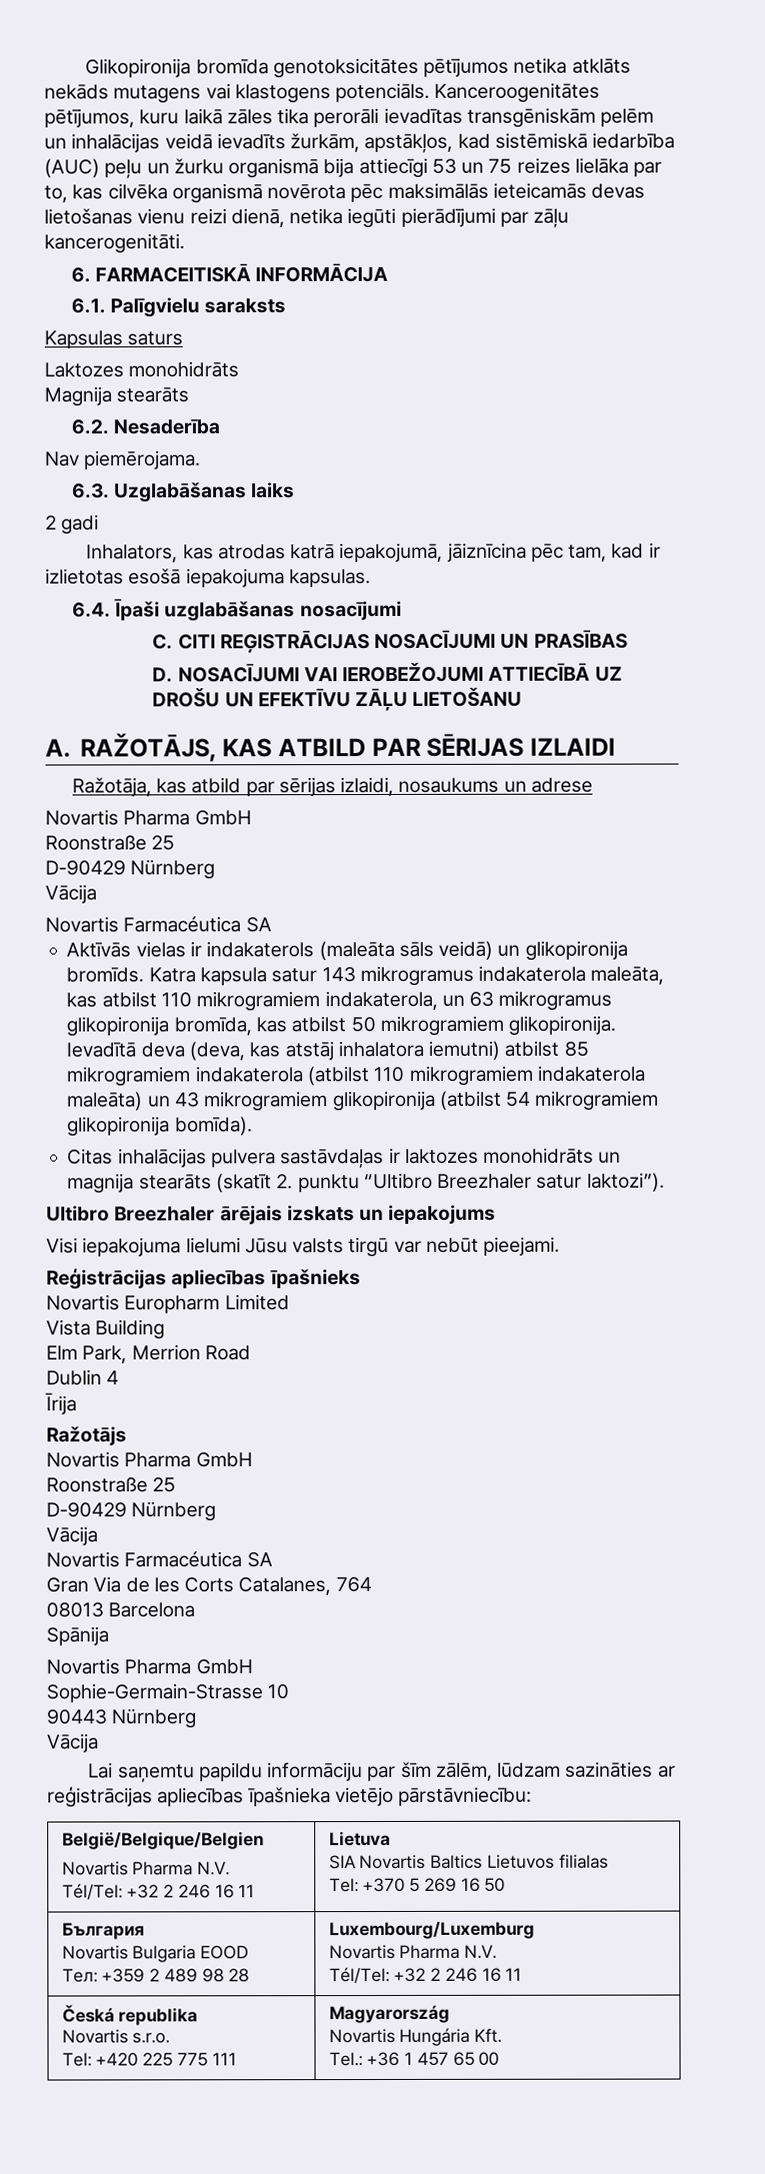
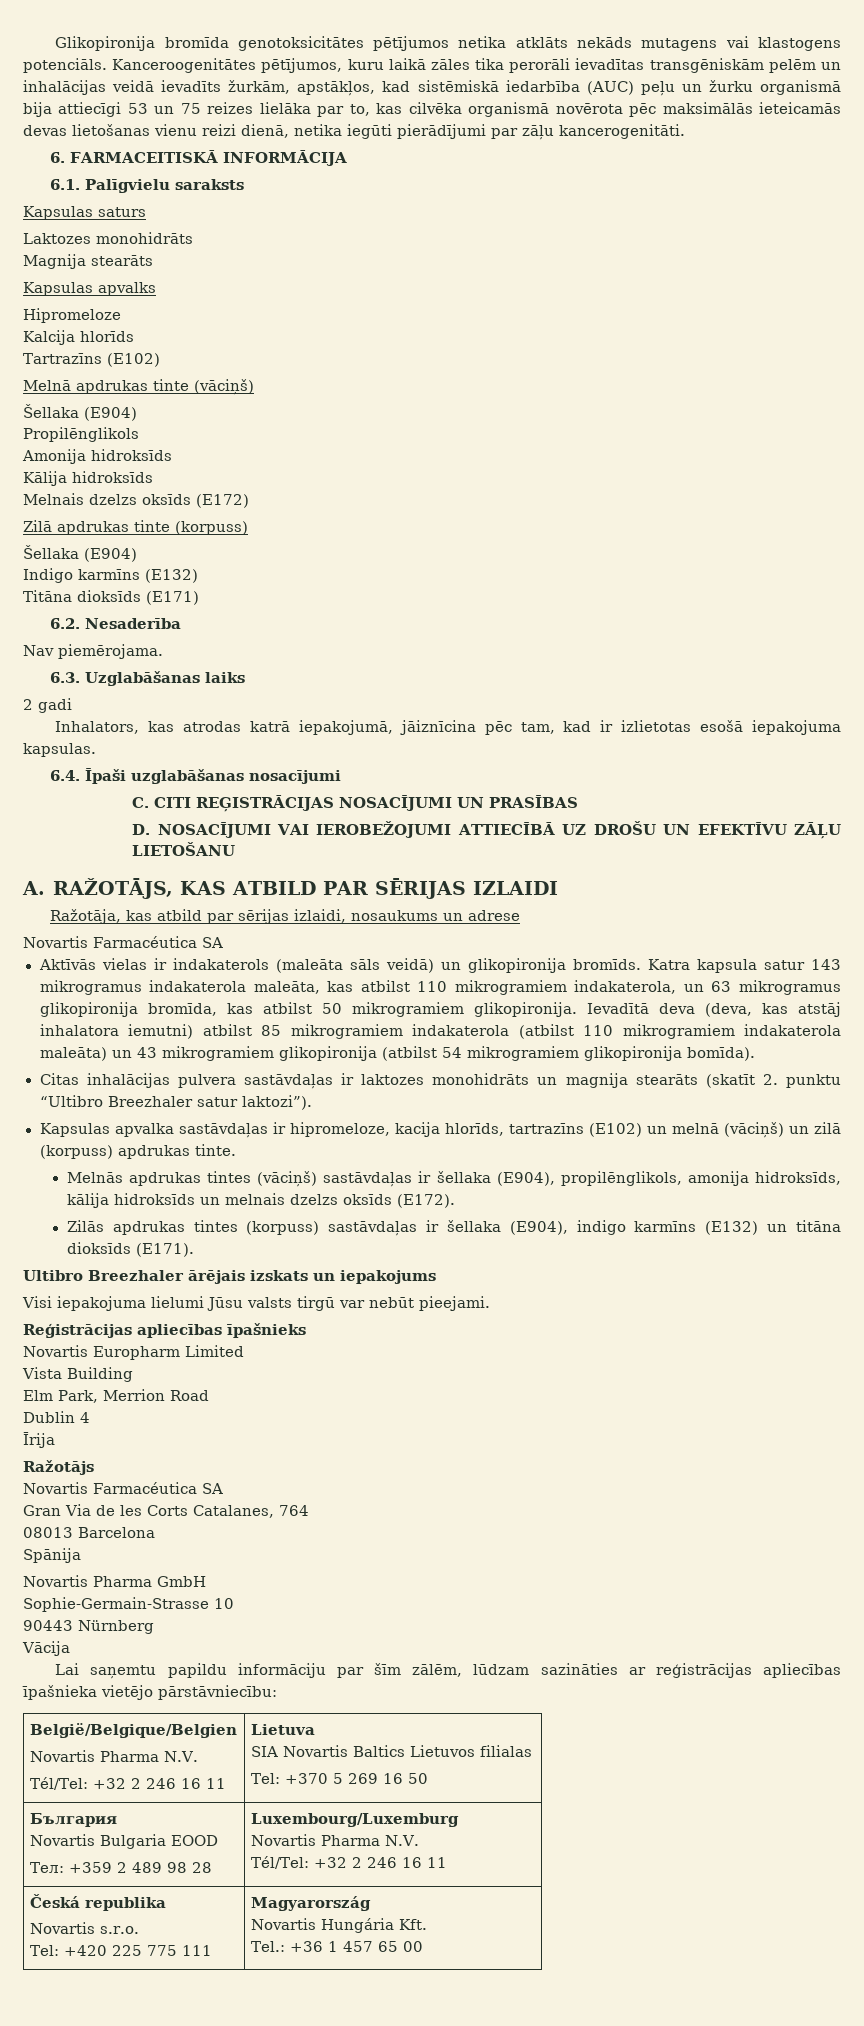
+ Kapsulas apvalks
+ Hipromeloze
+ Kalcija hlorīds
+ Tartrazīns (E102)
+ Melnā apdrukas tinte (vāciņš)
+ Šellaka (E904)
+ Propilēnglikols
+ Amonija hidroksīds
+ Kālija hidroksīds
+ Melnais dzelzs oksīds (E172)
+ Zilā apdrukas tinte (korpuss)
+ Šellaka (E904)
+ Indigo karmīns (E132)
+ Titāna dioksīds (E171)
  Ražotāja, kas atbild par sērijas izlaidi, nosaukums un adrese
- Novartis Pharma GmbH
- Roonstraße 25
- D-90429 Nürnberg
- Vācija
+ Kapsulas apvalka sastāvdaļas ir hipromeloze, kacija hlorīds, tartrazīns (E102) un melnā (vāciņš) un zilā (korpuss) apdrukas tinte.
+ Melnās apdrukas tintes (vāciņš) sastāvdaļas ir šellaka (E904), propilēnglikols, amonija hidroksīds, kālija hidroksīds un melnais dzelzs oksīds (E172).
+ Zilās apdrukas tintes (korpuss) sastāvdaļas ir šellaka (E904), indigo karmīns (E132) un titāna dioksīds (E171).
  Ražotājs
- Novartis Pharma GmbH
- Roonstraße 25
- D-90429 Nürnberg
- Vācija

